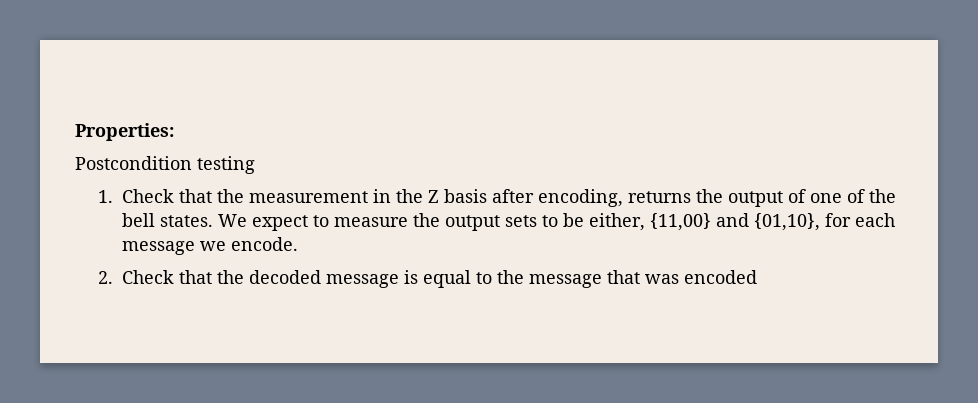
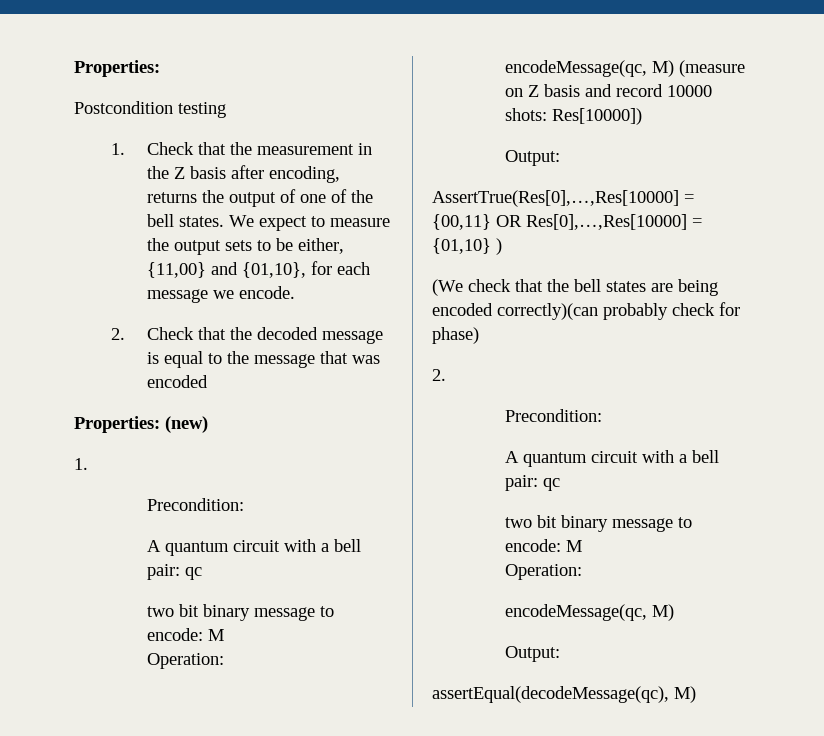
+ Properties: (new)
+ 1.
+ Precondition:
+ A quantum circuit with a bell pair: qc
+ two bit binary message to encode: M
+ Operation:
+ encodeMessage(qc, M) (measure on Z basis and record 10000 shots: Res[10000])
+ Output:
+ AssertTrue(Res[0],…,Res[10000] = {00,11} OR Res[0],…,Res[10000] = {01,10} )
+ (We check that the bell states are being encoded correctly)(can probably check for phase)
+ 2.
+ Precondition:
+ A quantum circuit with a bell pair: qc
+ two bit binary message to encode: M
+ Operation:
+ encodeMessage(qc, M)
+ Output:
+ assertEqual(decodeMessage(qc), M)

